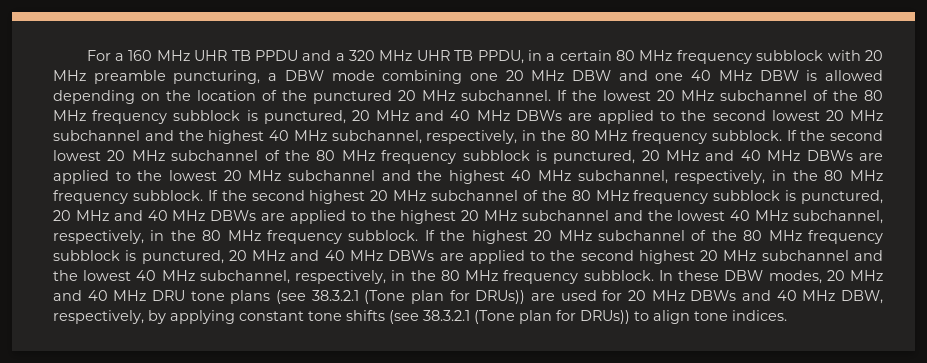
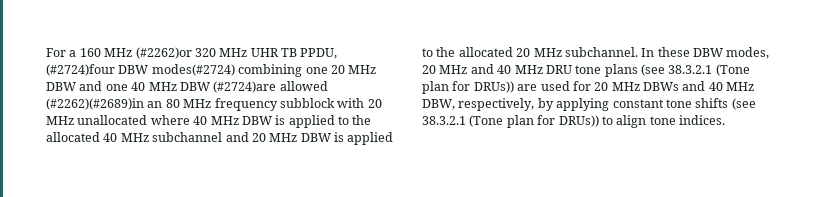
- For a 160 MHz UHR TB PPDU and a 320 MHz UHR TB PPDU, in a certain 80 MHz frequency subblock with 20 MHz preamble puncturing, a DBW mode combining one 20 MHz DBW and one 40 MHz DBW is allowed depending on the location of the punctured 20 MHz subchannel. If the lowest 20 MHz subchannel of the 80 MHz frequency subblock is punctured, 20 MHz and 40 MHz DBWs are applied to the second lowest 20 MHz subchannel and the highest 40 MHz subchannel, respectively, in the 80 MHz frequency subblock. If the second lowest 20 MHz subchannel of the 80 MHz frequency subblock is punctured, 20 MHz and 40 MHz DBWs are applied to the lowest 20 MHz subchannel and the highest 40 MHz subchannel, respectively, in the 80 MHz frequency subblock. If the second highest 20 MHz subchannel of the 80 MHz frequency subblock is punctured, 20 MHz and 40 MHz DBWs are applied to the highest 20 MHz subchannel and the lowest 40 MHz subchannel, respectively, in the 80 MHz frequency subblock. If the highest 20 MHz subchannel of the 80 MHz frequency subblock is punctured, 20 MHz and 40 MHz DBWs are applied to the second highest 20 MHz subchannel and the lowest 40 MHz subchannel, respectively, in the 80 MHz frequency subblock.
+ For a 160 MHz (#2262)or 320 MHz UHR TB PPDU, (#2724)four DBW modes(#2724) combining one 20 MHz DBW and one 40 MHz DBW (#2724)are allowed (#2262)(#2689)in an 80 MHz frequency subblock with 20 MHz unallocated where 40 MHz DBW is applied to the allocated 40 MHz subchannel and 20 MHz DBW is applied to the allocated 20 MHz subchannel.

